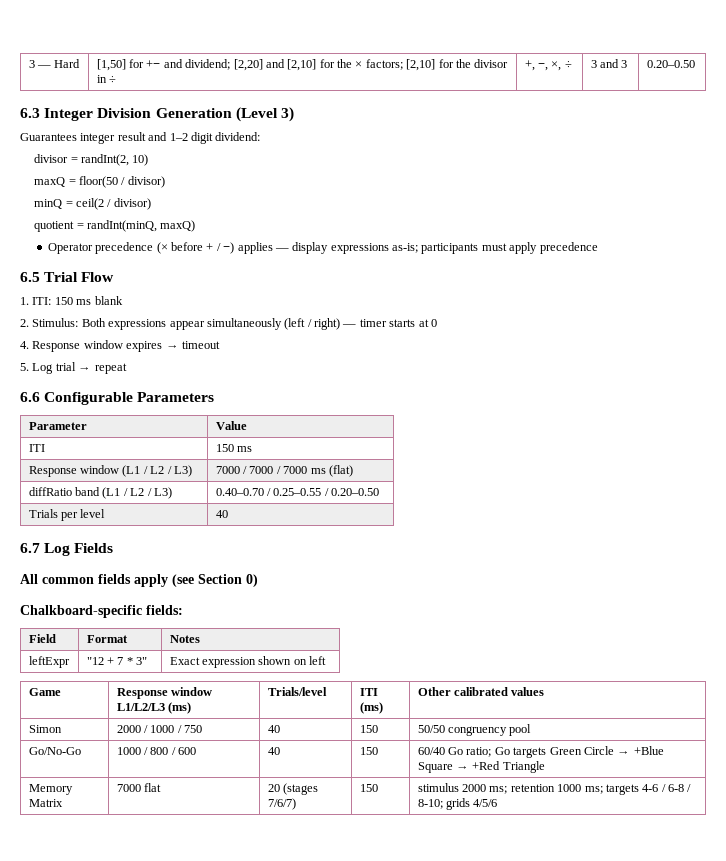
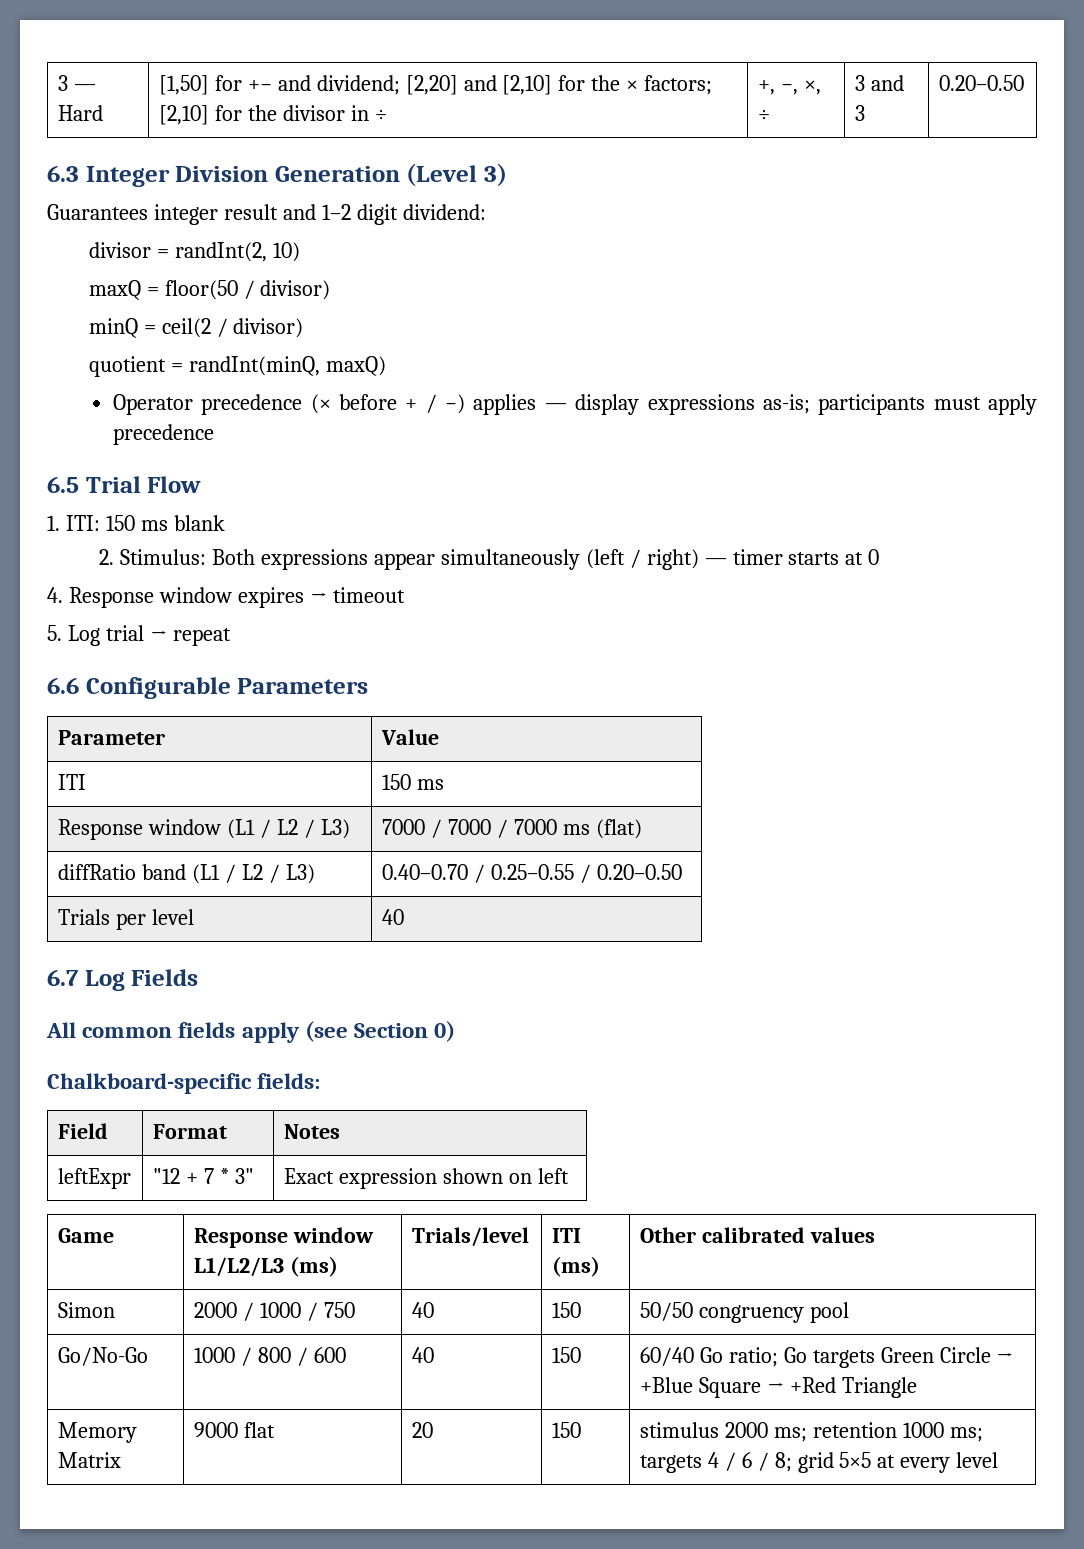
- Memory Matrix | 7000 flat | 20 (stages 7/6/7) | 150 | stimulus 2000 ms; retention 1000 ms; targets 4-6 / 6-8 / 8-10; grids 4/5/6
+ Memory Matrix | 9000 flat | 20 | 150 | stimulus 2000 ms; retention 1000 ms; targets 4 / 6 / 8; grid 5×5 at every level

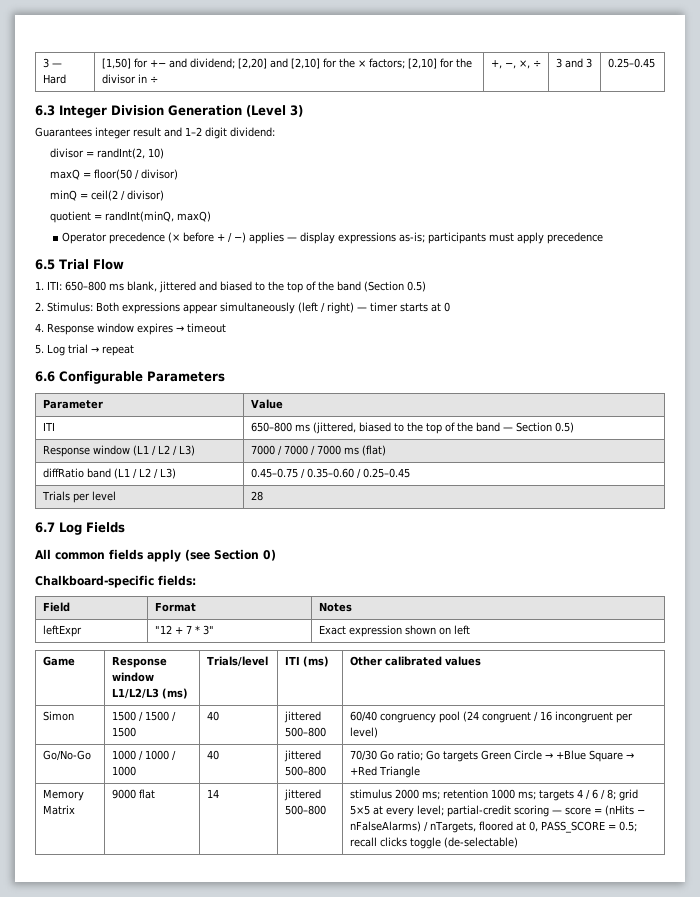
- 3 — Hard | [1,50] for +− and dividend; [2,20] and [2,10] for the × factors; [2,10] for the divisor in ÷ | +, −, ×, ÷ | 3 and 3 | 0.20–0.50
+ 3 — Hard | [1,50] for +− and dividend; [2,20] and [2,10] for the × factors; [2,10] for the divisor in ÷ | +, −, ×, ÷ | 3 and 3 | 0.25–0.45
- 1. ITI: 150 ms blank
+ 1. ITI: 650–800 ms blank, jittered and biased to the top of the band (Section 0.5)
- ITI | 150 ms
+ ITI | 650–800 ms (jittered, biased to the top of the band — Section 0.5)
- diffRatio band (L1 / L2 / L3) | 0.40–0.70 / 0.25–0.55 / 0.20–0.50
+ diffRatio band (L1 / L2 / L3) | 0.45–0.75 / 0.35–0.60 / 0.25–0.45
- Trials per level | 40
+ Trials per level | 28
- Simon | 2000 / 1000 / 750 | 40 | 150 | 50/50 congruency pool
- Go/No-Go | 1000 / 800 / 600 | 40 | 150 | 60/40 Go ratio; Go targets Green Circle → +Blue Square → +Red Triangle
+ Simon | 1500 / 1500 / 1500 | 40 | jittered 500–800 | 60/40 congruency pool (24 congruent / 16 incongruent per level)
+ Go/No-Go | 1000 / 1000 / 1000 | 40 | jittered 500–800 | 70/30 Go ratio; Go targets Green Circle → +Blue Square → +Red Triangle
- 20 | 150
+ 14 | jittered 500–800
- stimulus 2000 ms; retention 1000 ms; targets 4 / 6 / 8; grid 5×5 at every level
+ stimulus 2000 ms; retention 1000 ms; targets 4 / 6 / 8; grid 5×5 at every level; partial-credit scoring — score = (nHits − nFalseAlarms) / nTargets, floored at 0, PASS_SCORE = 0.5; recall clicks toggle (de-selectable)

